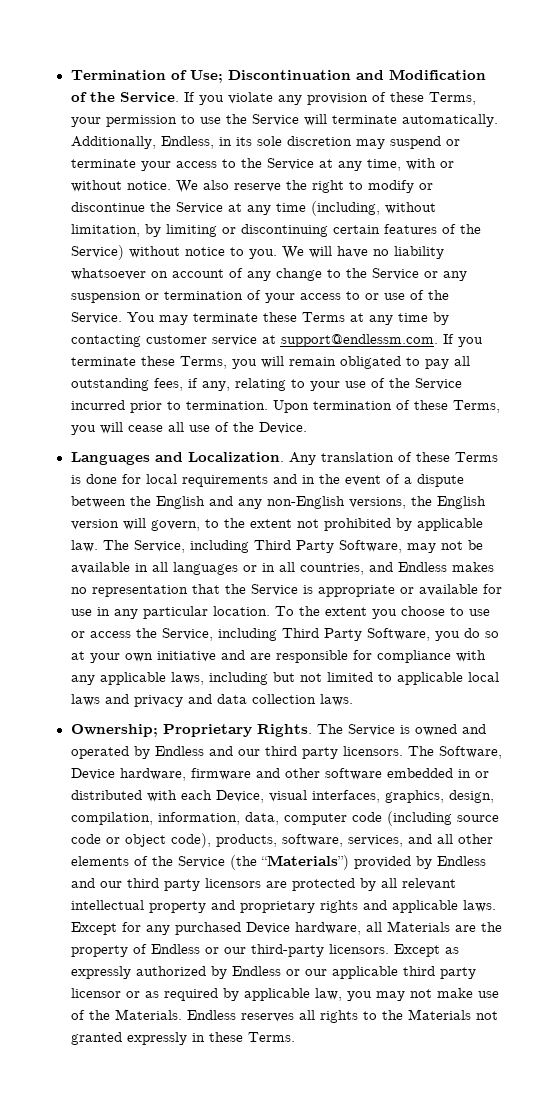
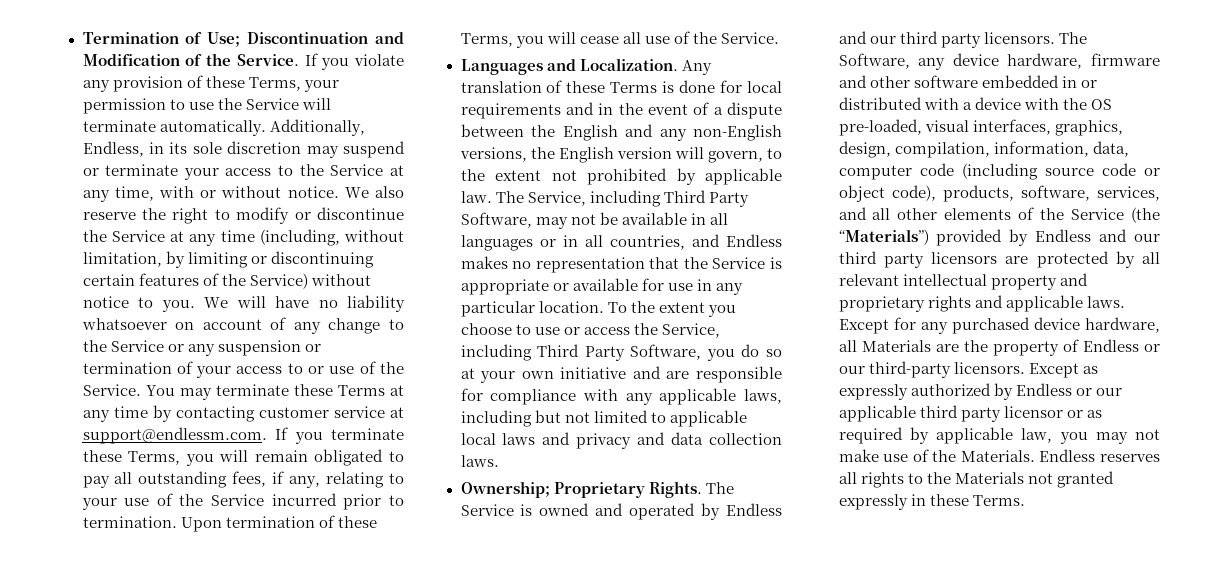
- Upon termination of these Terms, you will cease all use of the Device.
+ Upon termination of these Terms, you will cease all use of the Service.
- The Software, Device hardware, firmware and other software embedded in or distributed with each Device, visual interfaces, graphics, design, compilation, information, data, computer code (including source code or object code), products, software, services, and all other elements of the Service (the “Materials”) provided by Endless and our third party licensors are protected by all relevant intellectual property and proprietary rights and applicable laws.
+ The Software, any device hardware, firmware and other software embedded in or distributed with a device with the OS pre-loaded, visual interfaces, graphics, design, compilation, information, data, computer code (including source code or object code), products, software, services, and all other elements of the Service (the “Materials”) provided by Endless and our third party licensors are protected by all relevant intellectual property and proprietary rights and applicable laws.
- Except for any purchased Device hardware, all Materials are the property of Endless or our third-party licensors.
+ Except for any purchased device hardware, all Materials are the property of Endless or our third-party licensors.

